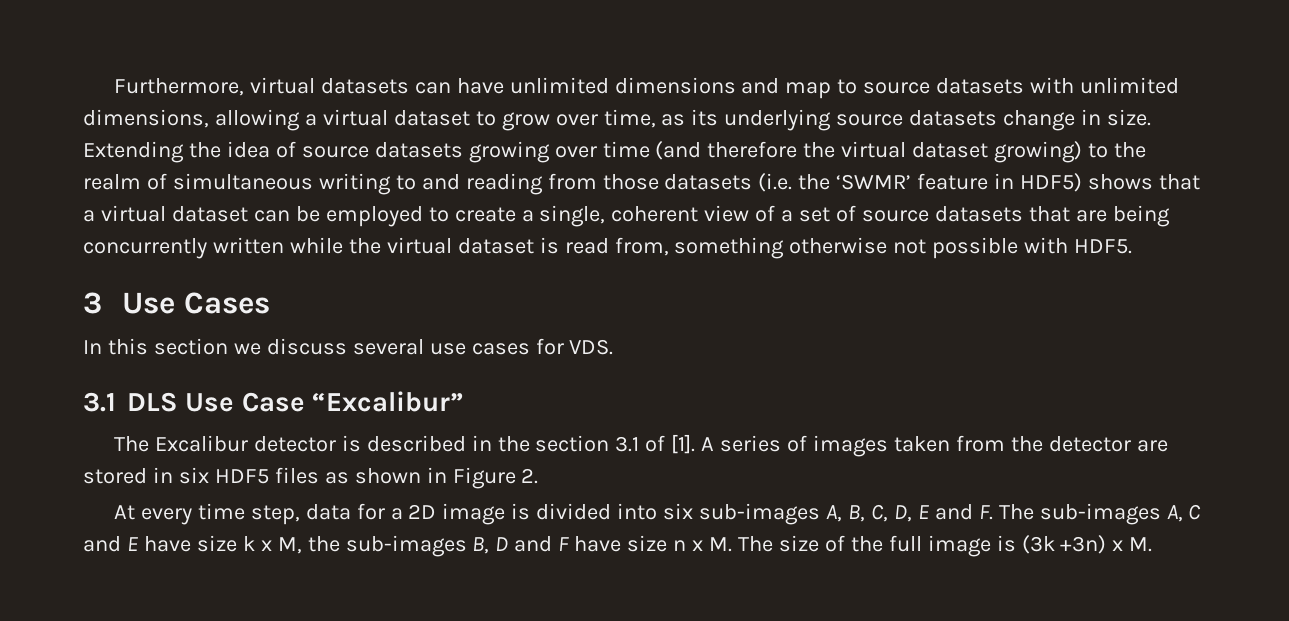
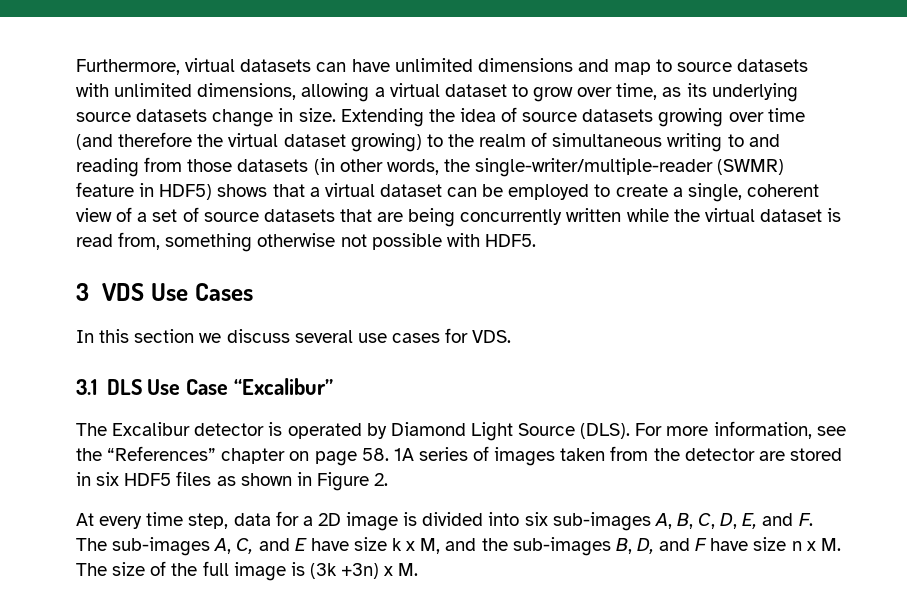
- Extending the idea of source datasets growing over time (and therefore the virtual dataset growing) to the realm of simultaneous writing to and reading from those datasets (i.e. the ‘SWMR’ feature in HDF5) shows that a virtual dataset can be employed to create a single, coherent view of a set of source datasets that are being concurrently written while the virtual dataset is read from, something otherwise not possible with HDF5.
+ Extending the idea of source datasets growing over time (and therefore the virtual dataset growing) to the realm of simultaneous writing to and reading from those datasets (in other words, the single-writer/multiple-reader (SWMR) feature in HDF5) shows that a virtual dataset can be employed to create a single, coherent view of a set of source datasets that are being concurrently written while the virtual dataset is read from, something otherwise not possible with HDF5.
- 3 Use Cases
+ 3 VDS Use Cases
- The Excalibur detector is described in the section 3.1 of [1]. A series of images taken from the detector are stored in six HDF5 files as shown in Figure 2.
+ The Excalibur detector is operated by Diamond Light Source (DLS). For more information, see the “References” chapter on page 58. 1A series of images taken from the detector are stored in six HDF5 files as shown in Figure 2.
- At every time step, data for a 2D image is divided into six sub-images A, B, C, D, E and F. The sub-images A, C and E have size k x M, the sub-images B, D and F have size n x M. The size of the full image is (3k +3n) x M.
+ At every time step, data for a 2D image is divided into six sub-images A, B, C, D, E, and F. The sub-images A, C, and E have size k x M, and the sub-images B, D, and F have size n x M. The size of the full image is (3k +3n) x M.

